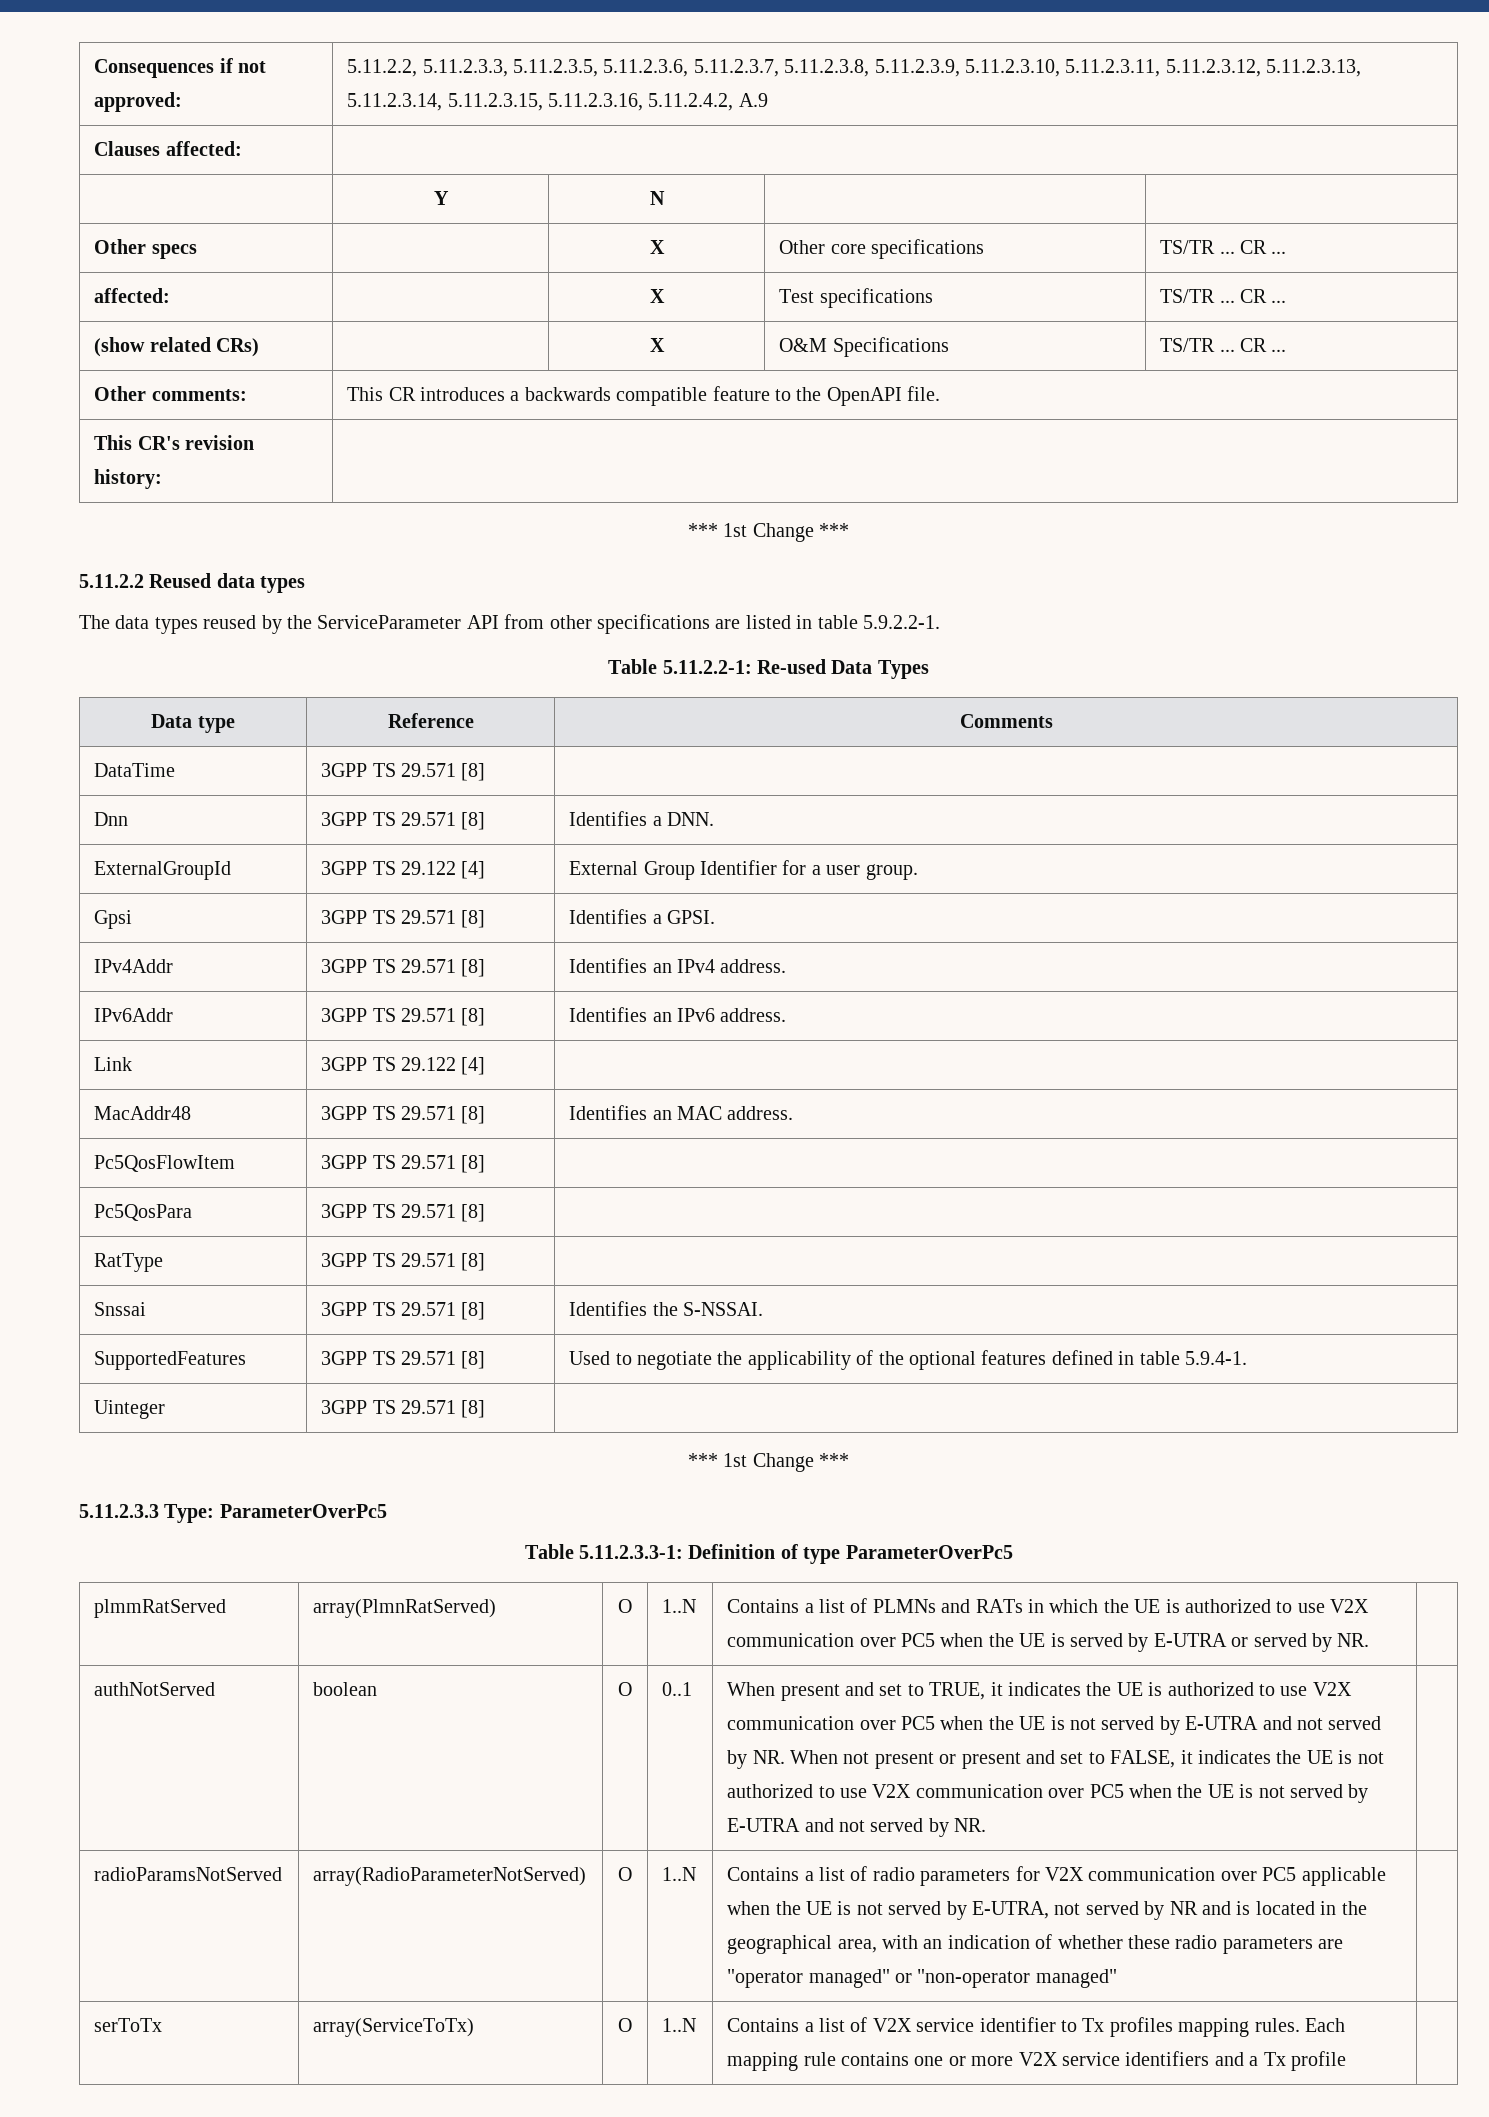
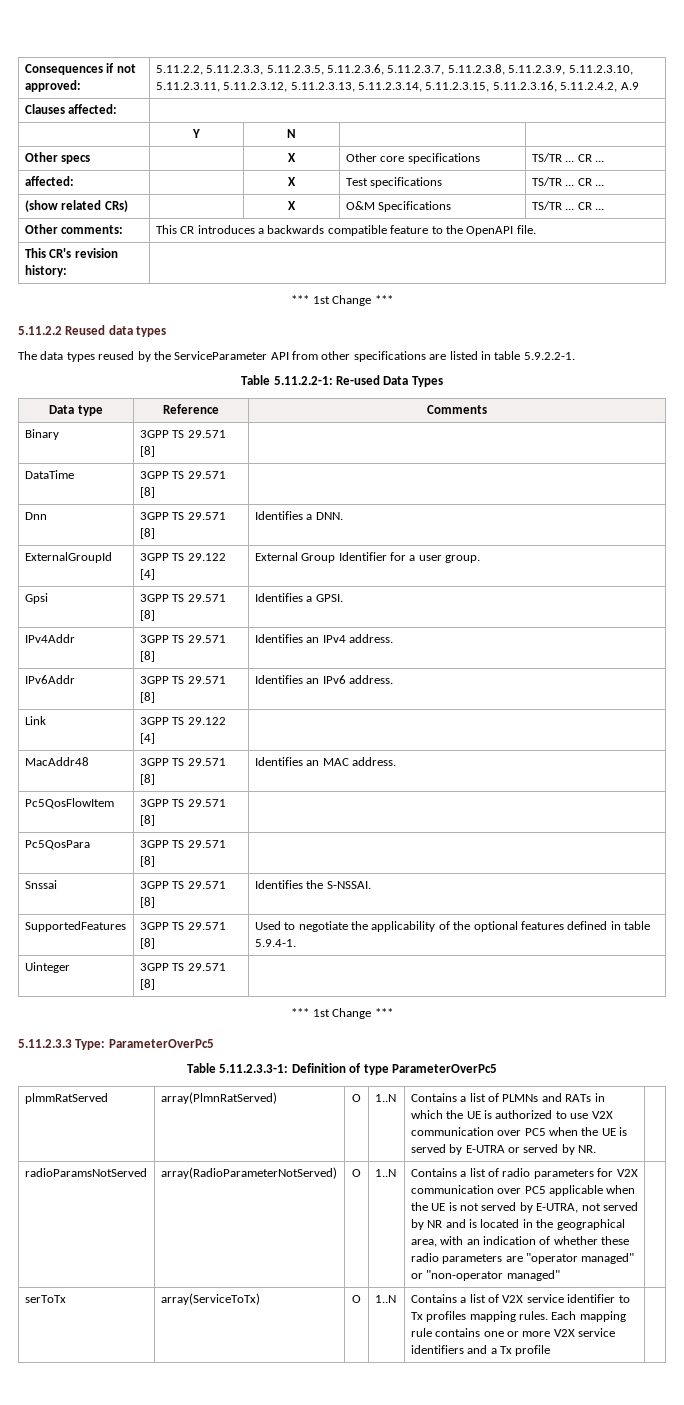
+ Binary | 3GPP TS 29.571 [8] |
- RatType | 3GPP TS 29.571 [8] |
- authNotServed | boolean | O | 0..1 | When present and set to TRUE, it indicates the UE is authorized to use V2X communication over PC5 when the UE is not served by E-UTRA and not served by NR. When not present or present and set to FALSE, it indicates the UE is not authorized to use V2X communication over PC5 when the UE is not served by E-UTRA and not served by NR.

